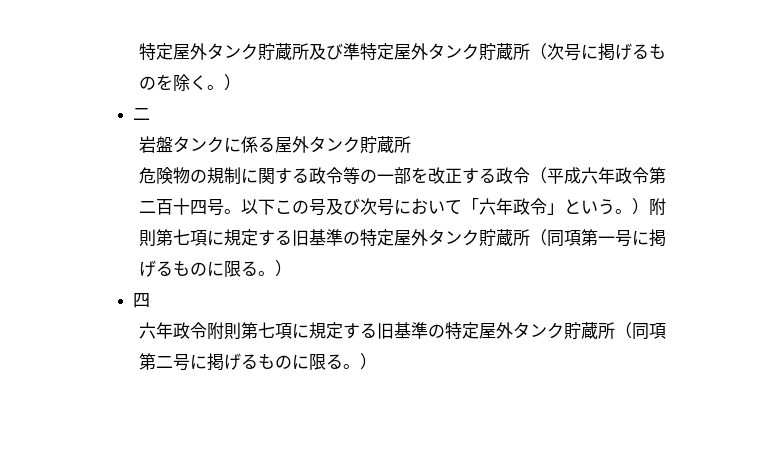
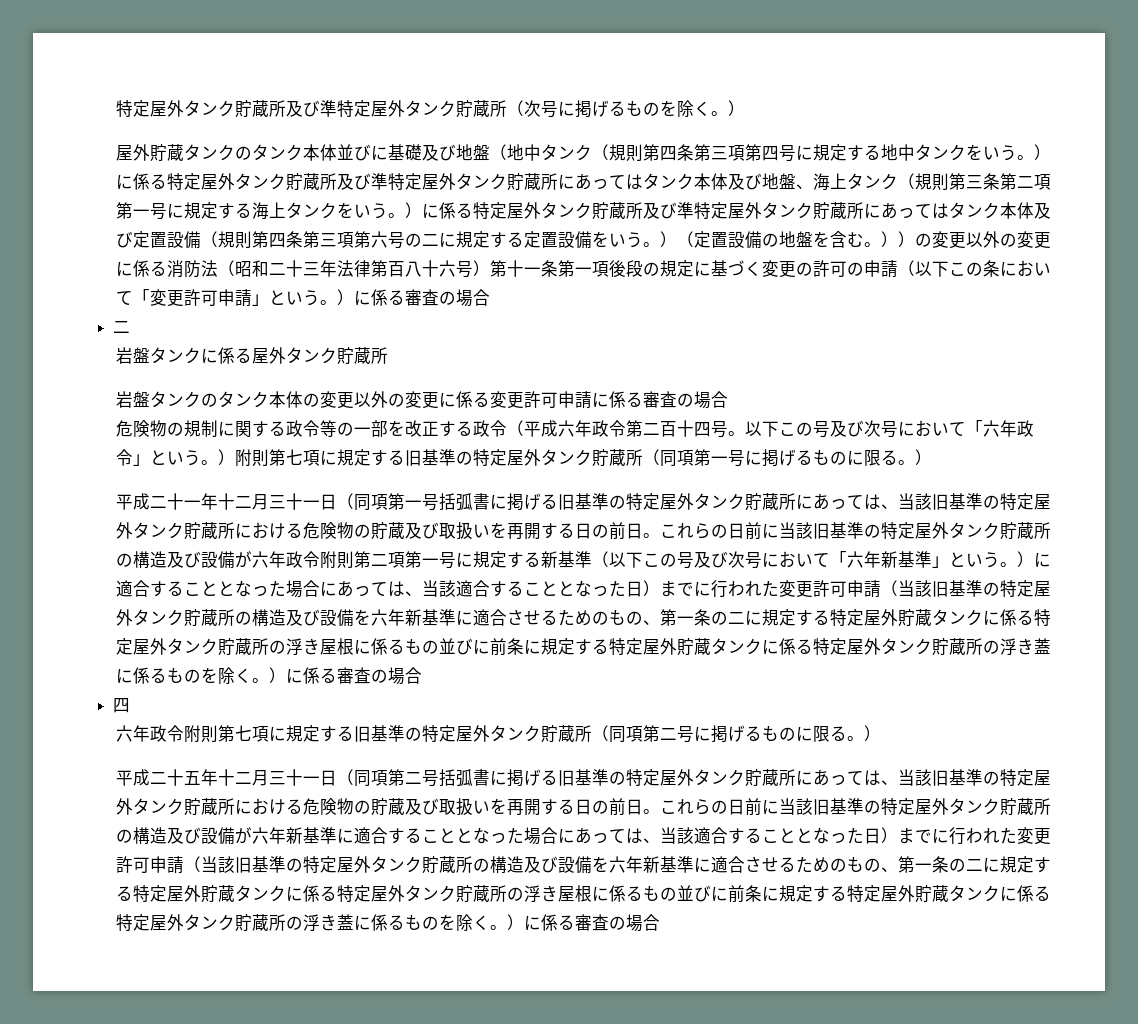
+ 屋外貯蔵タンクのタンク本体並びに基礎及び地盤（地中タンク（規則第四条第三項第四号に規定する地中タンクをいう。）に係る特定屋外タンク貯蔵所及び準特定屋外タンク貯蔵所にあってはタンク本体及び地盤、海上タンク（規則第三条第二項第一号に規定する海上タンクをいう。）に係る特定屋外タンク貯蔵所及び準特定屋外タンク貯蔵所にあってはタンク本体及び定置設備（規則第四条第三項第六号の二に規定する定置設備をいう。）（定置設備の地盤を含む。））の変更以外の変更に係る消防法（昭和二十三年法律第百八十六号）第十一条第一項後段の規定に基づく変更の許可の申請（以下この条において「変更許可申請」という。）に係る審査の場合
+ 岩盤タンクのタンク本体の変更以外の変更に係る変更許可申請に係る審査の場合
+ 平成二十一年十二月三十一日（同項第一号括弧書に掲げる旧基準の特定屋外タンク貯蔵所にあっては、当該旧基準の特定屋外タンク貯蔵所における危険物の貯蔵及び取扱いを再開する日の前日。これらの日前に当該旧基準の特定屋外タンク貯蔵所の構造及び設備が六年政令附則第二項第一号に規定する新基準（以下この号及び次号において「六年新基準」という。）に適合することとなった場合にあっては、当該適合することとなった日）までに行われた変更許可申請（当該旧基準の特定屋外タンク貯蔵所の構造及び設備を六年新基準に適合させるためのもの、第一条の二に規定する特定屋外貯蔵タンクに係る特定屋外タンク貯蔵所の浮き屋根に係るもの並びに前条に規定する特定屋外貯蔵タンクに係る特定屋外タンク貯蔵所の浮き蓋に係るものを除く。）に係る審査の場合
+ 平成二十五年十二月三十一日（同項第二号括弧書に掲げる旧基準の特定屋外タンク貯蔵所にあっては、当該旧基準の特定屋外タンク貯蔵所における危険物の貯蔵及び取扱いを再開する日の前日。これらの日前に当該旧基準の特定屋外タンク貯蔵所の構造及び設備が六年新基準に適合することとなった場合にあっては、当該適合することとなった日）までに行われた変更許可申請（当該旧基準の特定屋外タンク貯蔵所の構造及び設備を六年新基準に適合させるためのもの、第一条の二に規定する特定屋外貯蔵タンクに係る特定屋外タンク貯蔵所の浮き屋根に係るもの並びに前条に規定する特定屋外貯蔵タンクに係る特定屋外タンク貯蔵所の浮き蓋に係るものを除く。）に係る審査の場合

